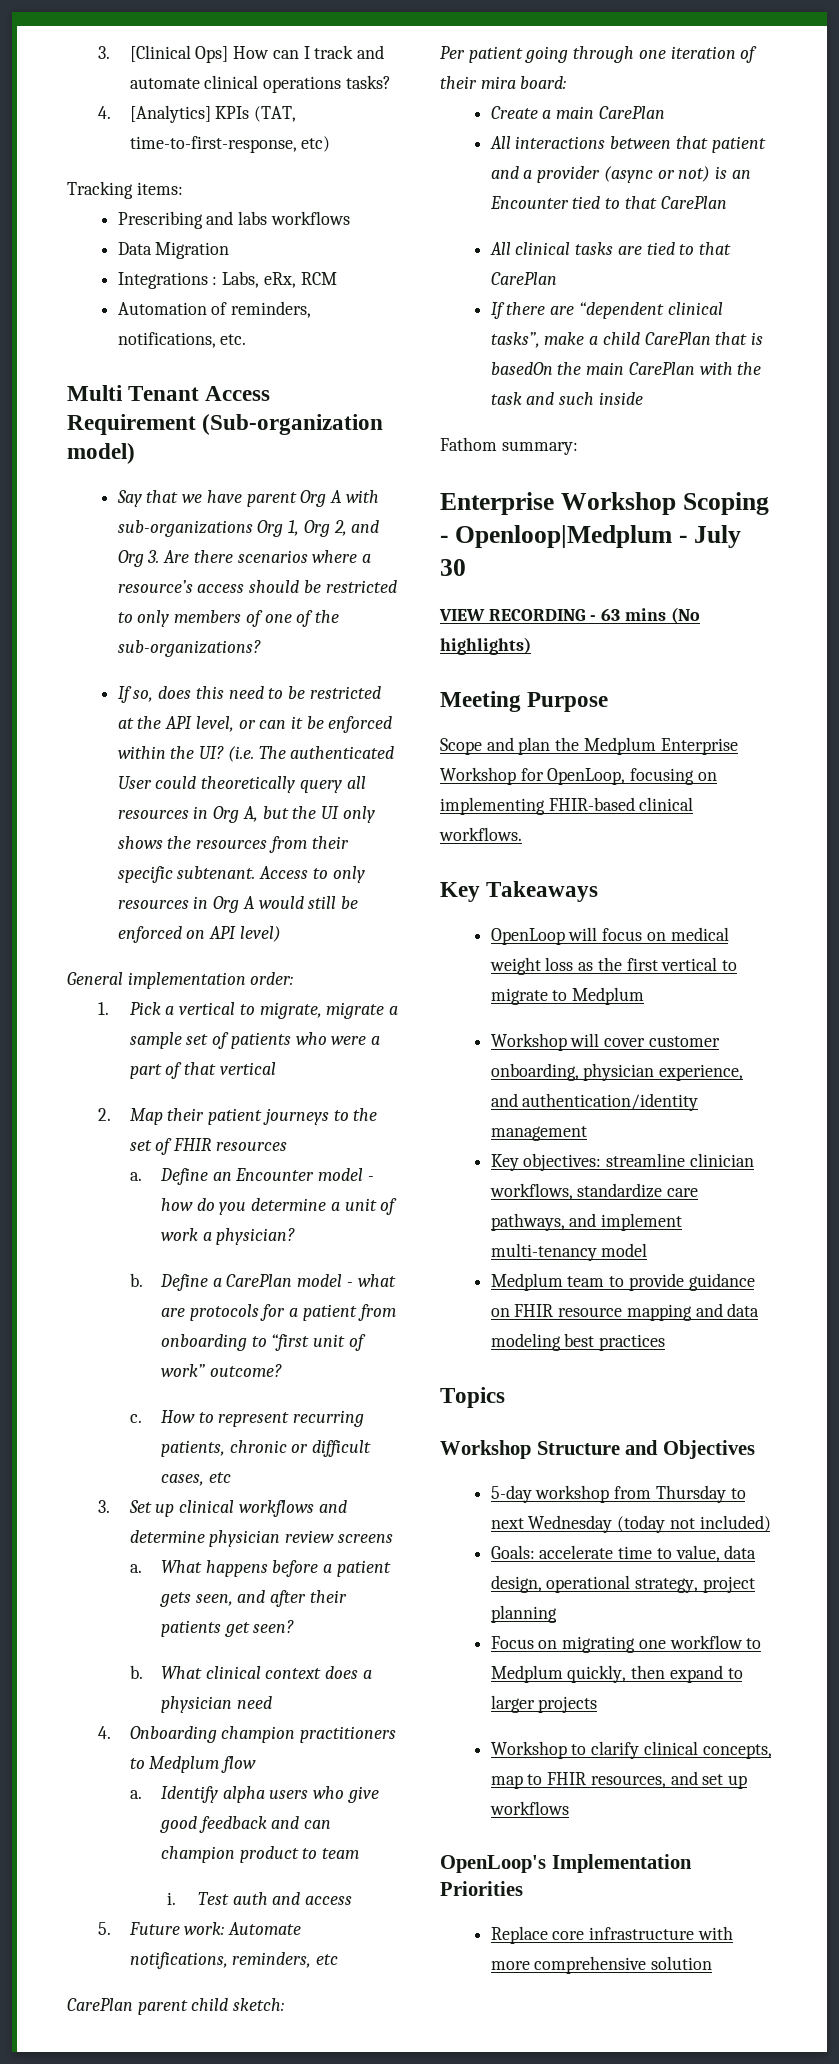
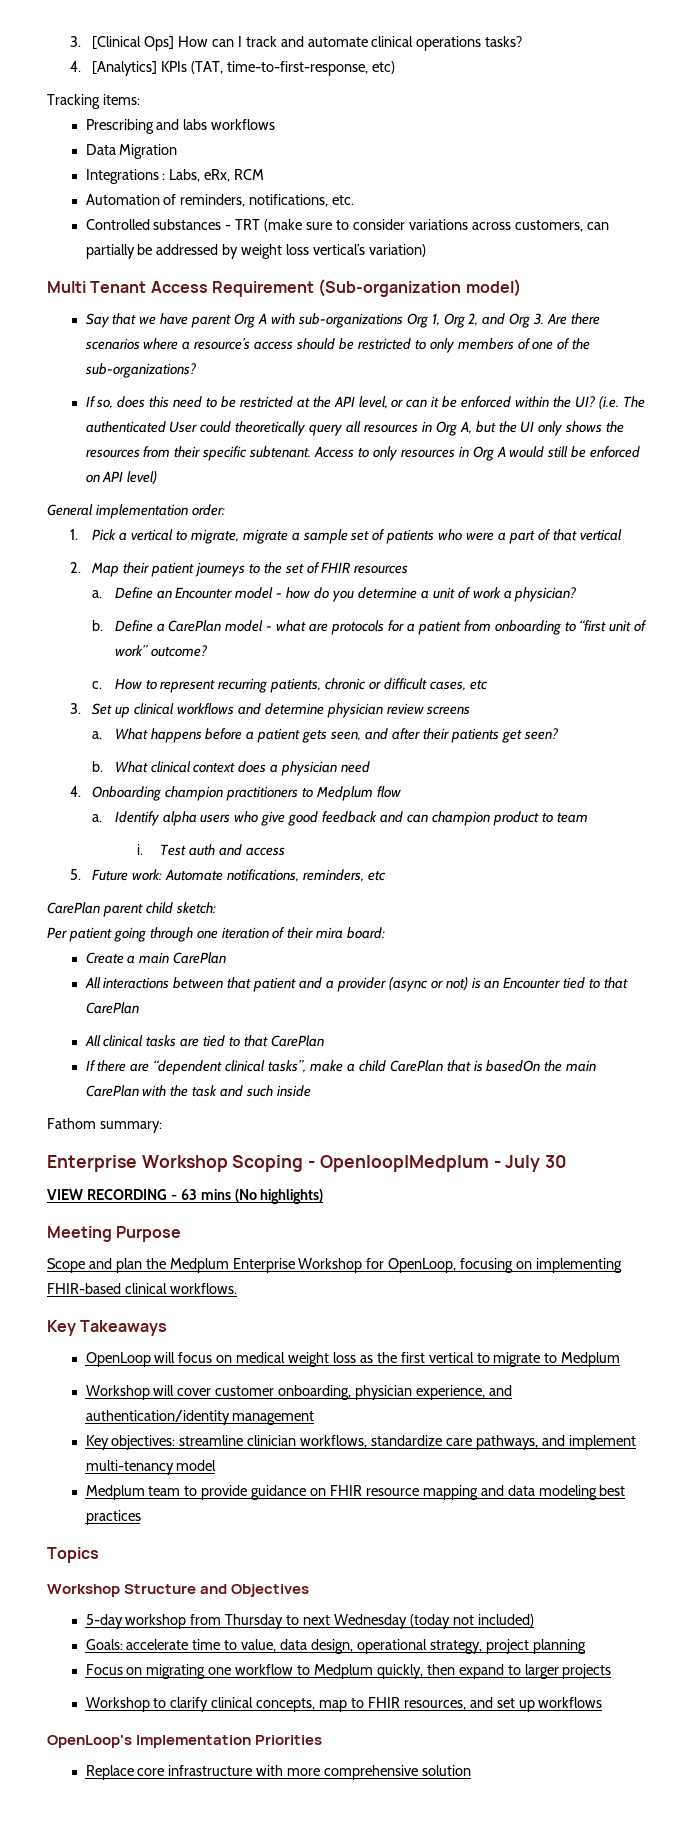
+ Controlled substances - TRT (make sure to consider variations across customers, can partially be addressed by weight loss vertical’s variation)

